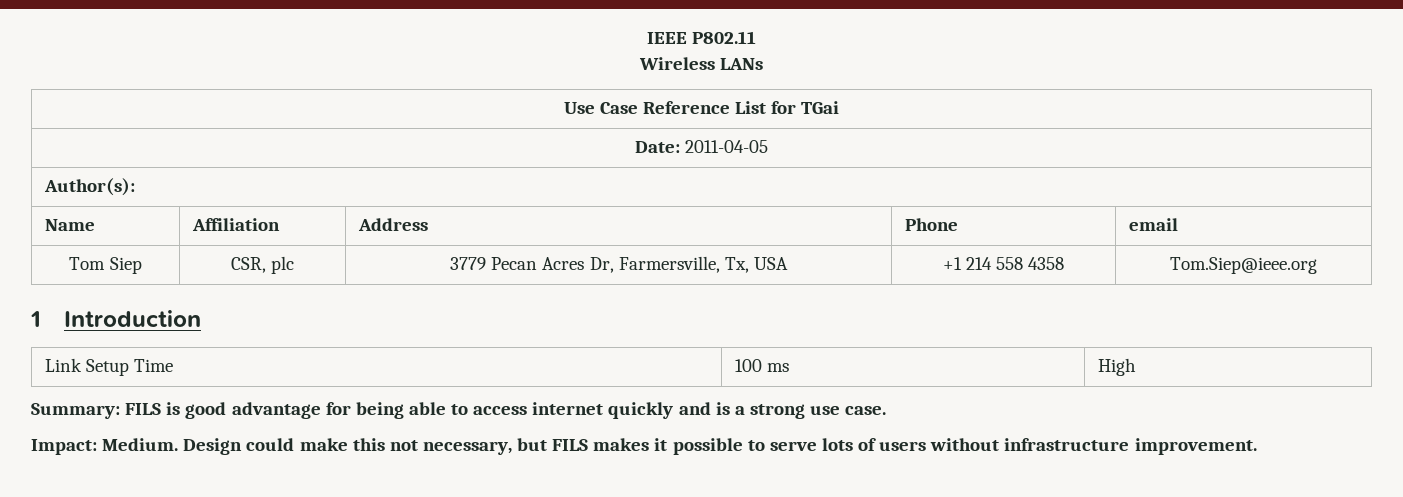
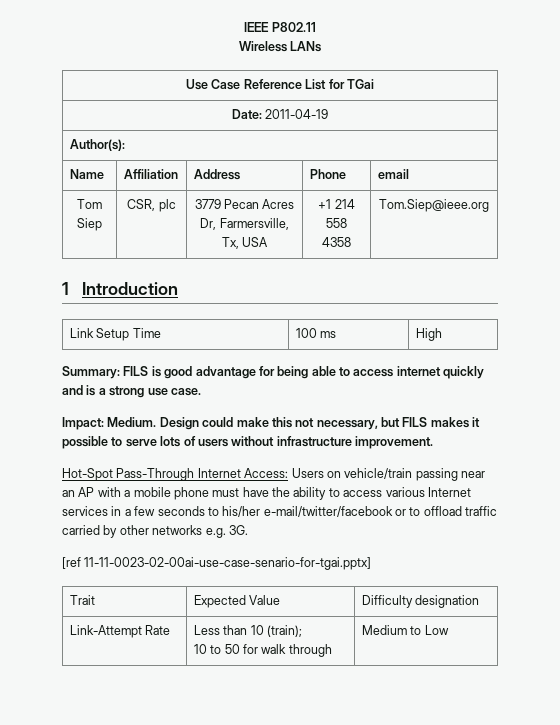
- Date: 2011-04-05
+ Date: 2011-04-19
+ Hot-Spot Pass-Through Internet Access: Users on vehicle/train passing near an AP with a mobile phone must have the ability to access various Internet services in a few seconds to his/her e-mail/twitter/facebook or to offload traffic carried by other networks e.g. 3G.
+ [ref 11-11-0023-02-00ai-use-case-senario-for-tgai.pptx]
+ Trait | Expected Value | Difficulty designation
+ Link-Attempt Rate | Less than 10 (train);
+ 10 to 50 for walk through | Medium to Low

